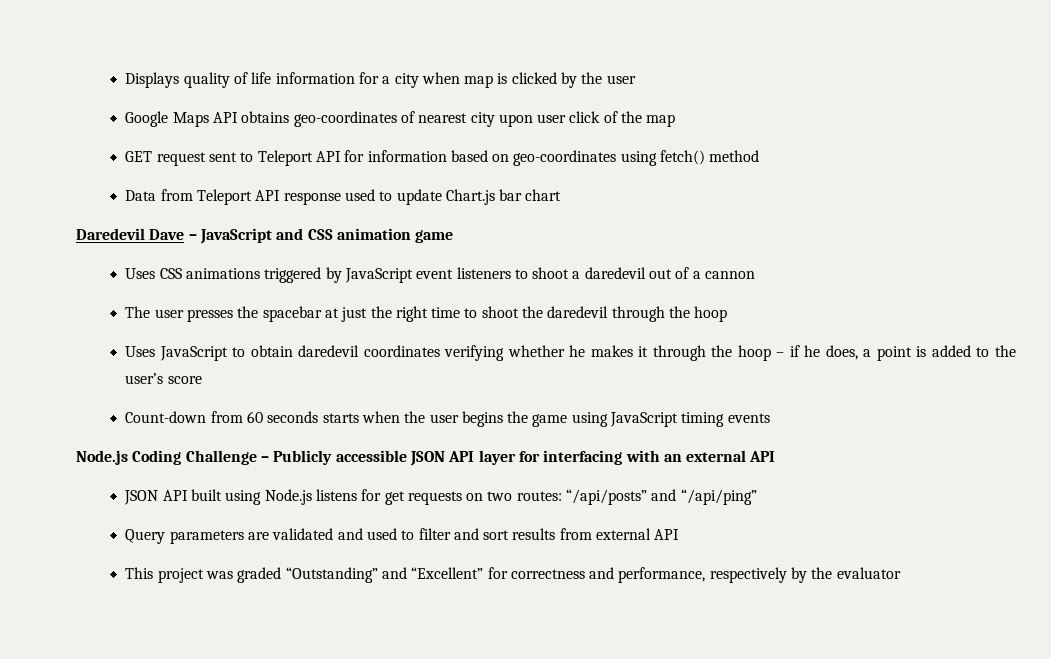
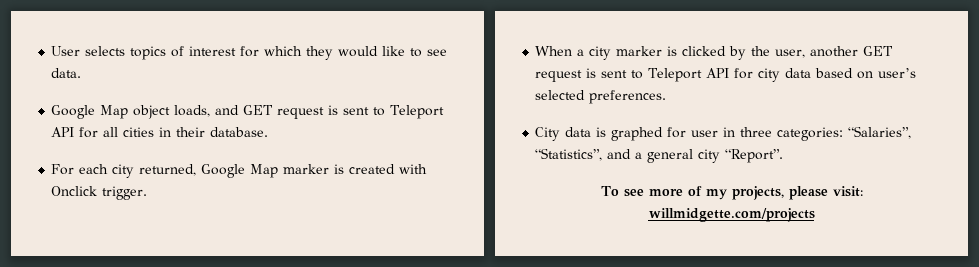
- Displays quality of life information for a city when map is clicked by the user
- Google Maps API obtains geo-coordinates of nearest city upon user click of the map
- GET request sent to Teleport API for information based on geo-coordinates using fetch() method
- Data from Teleport API response used to update Chart.js bar chart
- Daredevil Dave – JavaScript and CSS animation game
- Uses CSS animations triggered by JavaScript event listeners to shoot a daredevil out of a cannon
- The user presses the spacebar at just the right time to shoot the daredevil through the hoop
- Uses JavaScript to obtain daredevil coordinates verifying whether he makes it through the hoop – if he does, a point is added to the user’s score
- Count-down from 60 seconds starts when the user begins the game using JavaScript timing events
- Node.js Coding Challenge – Publicly accessible JSON API layer for interfacing with an external API
- JSON API built using Node.js listens for get requests on two routes: “/api/posts” and “/api/ping”
- Query parameters are validated and used to filter and sort results from external API
- This project was graded “Outstanding” and “Excellent” for correctness and performance, respectively by the evaluator
+ User selects topics of interest for which they would like to see data.
+ Google Map object loads, and GET request is sent to Teleport API for all cities in their database.
+ For each city returned, Google Map marker is created with Onclick trigger.
+ When a city marker is clicked by the user, another GET request is sent to Teleport API for city data based on user’s selected preferences.
+ City data is graphed for user in three categories: “Salaries”, “Statistics”, and a general city “Report”.
+ To see more of my projects, please visit: willmidgette.com/projects

